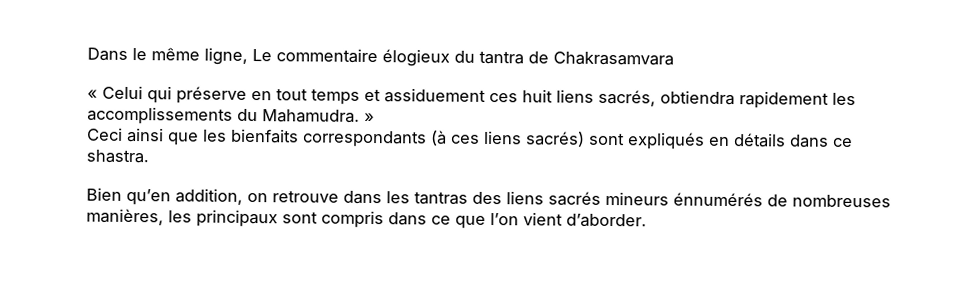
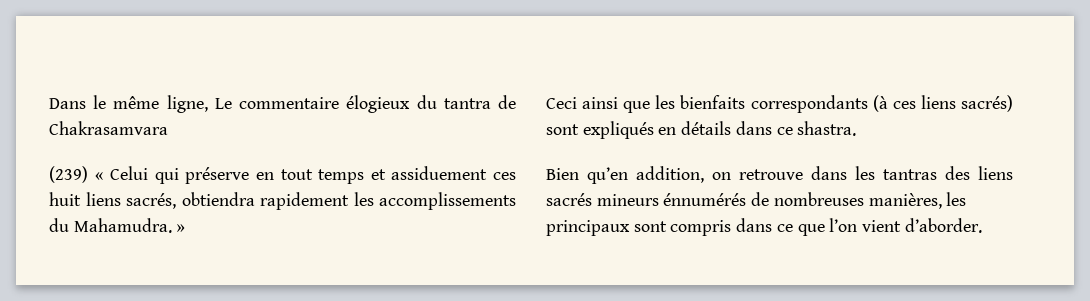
- « Celui qui préserve en tout temps et assiduement ces huit liens sacrés, obtiendra rapidement les accomplissements du Mahamudra. »
+ (239) « Celui qui préserve en tout temps et assiduement ces huit liens sacrés, obtiendra rapidement les accomplissements du Mahamudra. »

